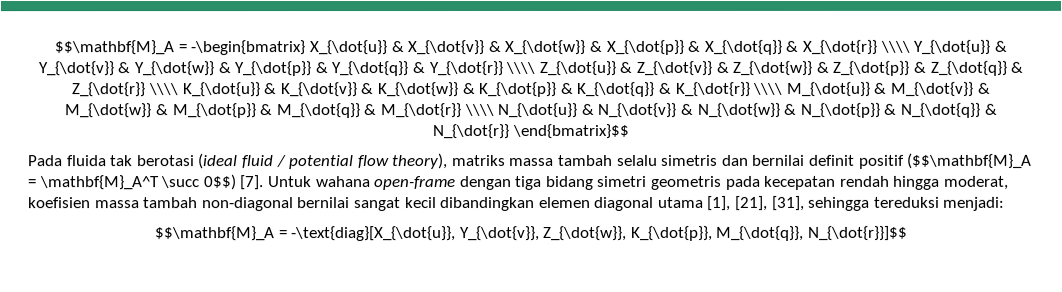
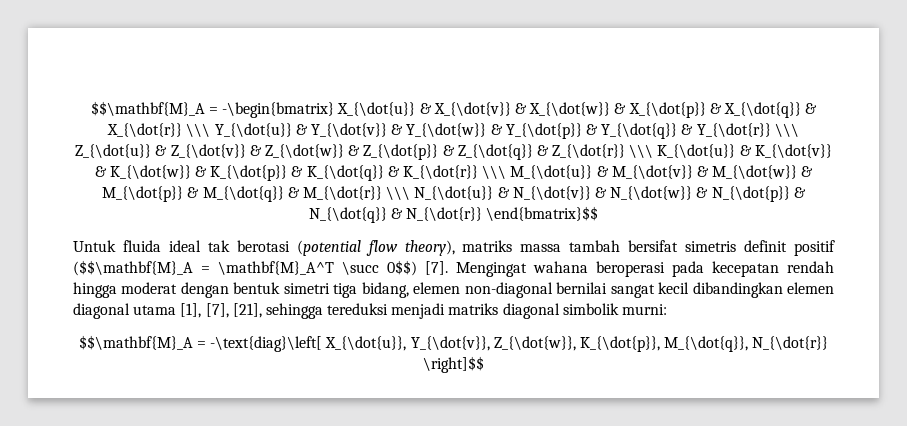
- $$\mathbf{M}_A = -\begin{bmatrix} X_{\dot{u}} & X_{\dot{v}} & X_{\dot{w}} & X_{\dot{p}} & X_{\dot{q}} & X_{\dot{r}} \\\\ Y_{\dot{u}} & Y_{\dot{v}} & Y_{\dot{w}} & Y_{\dot{p}} & Y_{\dot{q}} & Y_{\dot{r}} \\\\ Z_{\dot{u}} & Z_{\dot{v}} & Z_{\dot{w}} & Z_{\dot{p}} & Z_{\dot{q}} & Z_{\dot{r}} \\\\ K_{\dot{u}} & K_{\dot{v}} & K_{\dot{w}} & K_{\dot{p}} & K_{\dot{q}} & K_{\dot{r}} \\\\ M_{\dot{u}} & M_{\dot{v}} & M_{\dot{w}} & M_{\dot{p}} & M_{\dot{q}} & M_{\dot{r}} \\\\ N_{\dot{u}} & N_{\dot{v}} & N_{\dot{w}} & N_{\dot{p}} & N_{\dot{q}} & N_{\dot{r}} \end{bmatrix}$$
+ $$\mathbf{M}_A = -\begin{bmatrix} X_{\dot{u}} & X_{\dot{v}} & X_{\dot{w}} & X_{\dot{p}} & X_{\dot{q}} & X_{\dot{r}} \\\ Y_{\dot{u}} & Y_{\dot{v}} & Y_{\dot{w}} & Y_{\dot{p}} & Y_{\dot{q}} & Y_{\dot{r}} \\\ Z_{\dot{u}} & Z_{\dot{v}} & Z_{\dot{w}} & Z_{\dot{p}} & Z_{\dot{q}} & Z_{\dot{r}} \\\ K_{\dot{u}} & K_{\dot{v}} & K_{\dot{w}} & K_{\dot{p}} & K_{\dot{q}} & K_{\dot{r}} \\\ M_{\dot{u}} & M_{\dot{v}} & M_{\dot{w}} & M_{\dot{p}} & M_{\dot{q}} & M_{\dot{r}} \\\ N_{\dot{u}} & N_{\dot{v}} & N_{\dot{w}} & N_{\dot{p}} & N_{\dot{q}} & N_{\dot{r}} \end{bmatrix}$$
- Pada fluida tak berotasi (ideal fluid / potential flow theory), matriks massa tambah selalu simetris dan bernilai definit positif ($$\mathbf{M}_A = \mathbf{M}_A^T \succ 0$$) [7].
+ Untuk fluida ideal tak berotasi (potential flow theory), matriks massa tambah bersifat simetris definit positif ($$\mathbf{M}_A = \mathbf{M}_A^T \succ 0$$) [7].
- Untuk wahana open-frame dengan tiga bidang simetri geometris pada kecepatan rendah hingga moderat, koefisien massa tambah non-diagonal bernilai sangat kecil dibandingkan elemen diagonal utama [1], [21], [31], sehingga tereduksi menjadi:
- $$\mathbf{M}_A = -\text{diag}[X_{\dot{u}}, Y_{\dot{v}}, Z_{\dot{w}}, K_{\dot{p}}, M_{\dot{q}}, N_{\dot{r}}]$$
+ Mengingat wahana beroperasi pada kecepatan rendah hingga moderat dengan bentuk simetri tiga bidang, elemen non-diagonal bernilai sangat kecil dibandingkan elemen diagonal utama [1], [7], [21], sehingga tereduksi menjadi matriks diagonal simbolik murni:
+ $$\mathbf{M}_A = -\text{diag}\left[ X_{\dot{u}}, Y_{\dot{v}}, Z_{\dot{w}}, K_{\dot{p}}, M_{\dot{q}}, N_{\dot{r}} \right]$$

